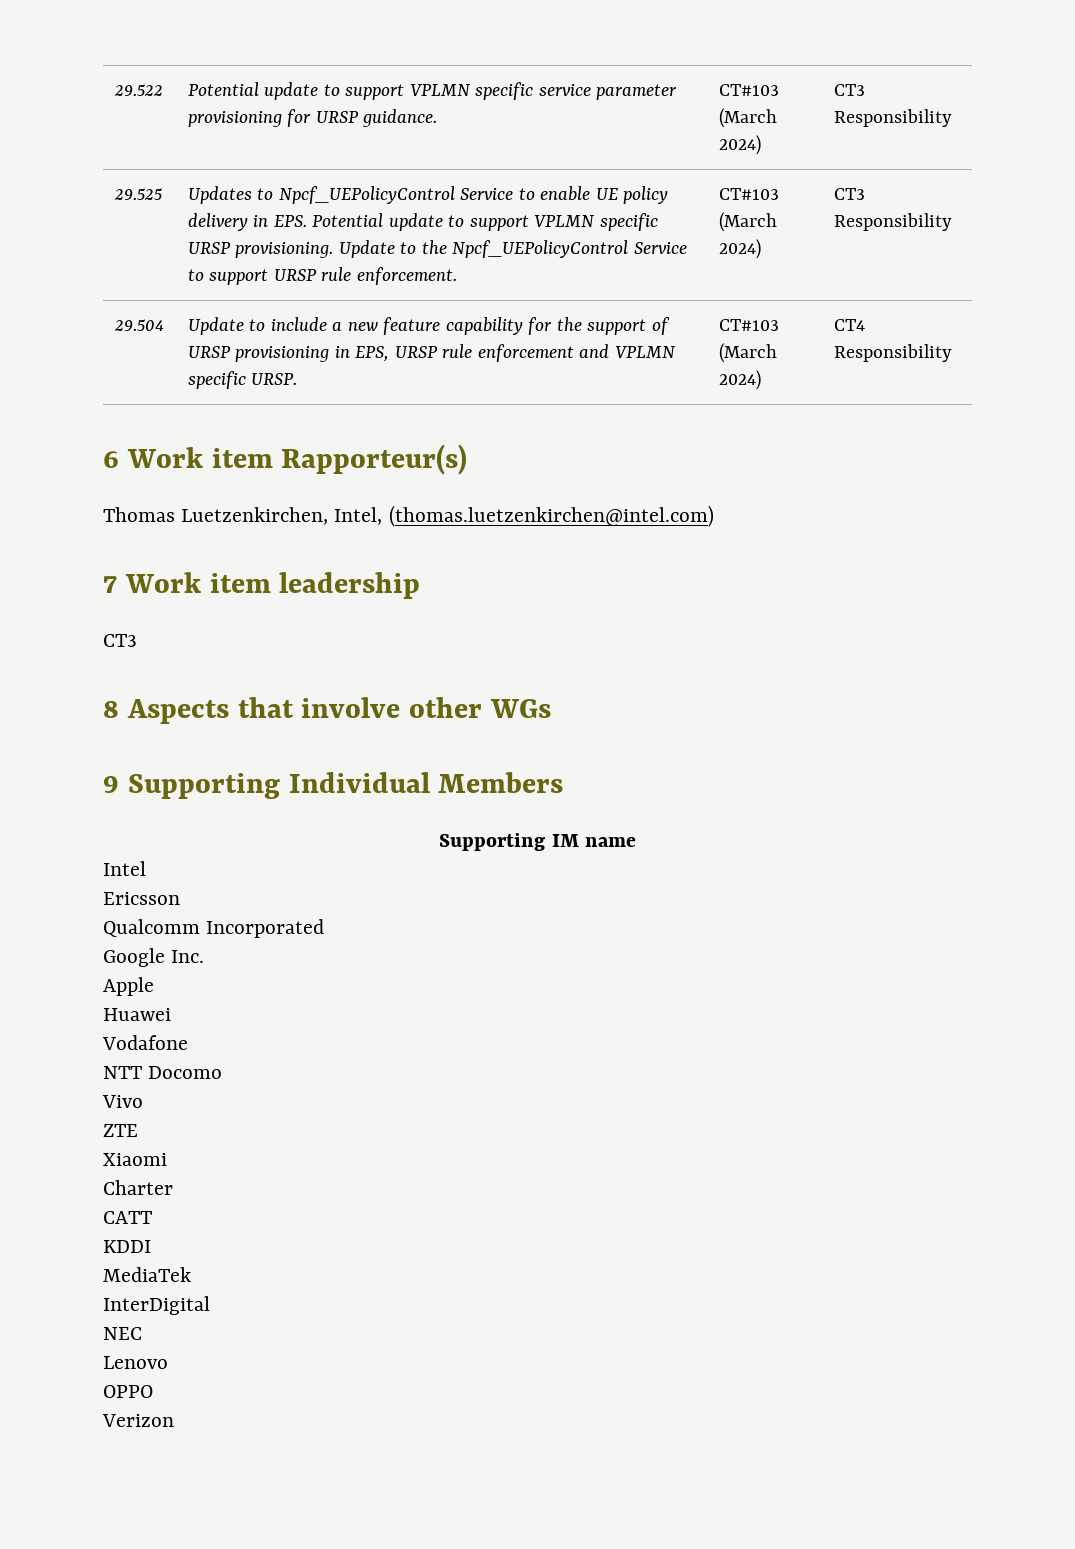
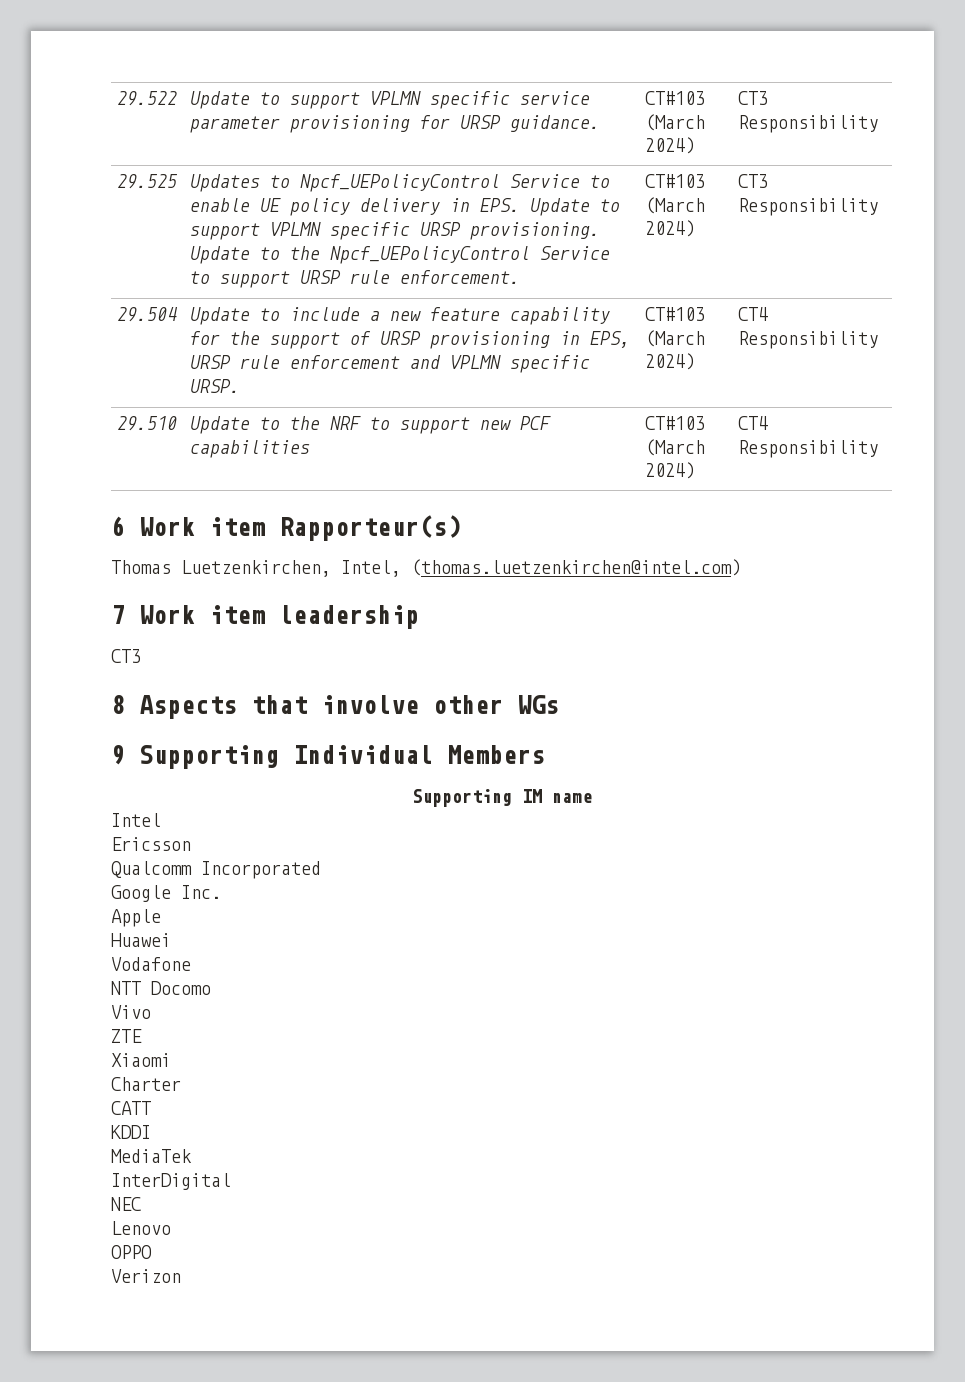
- 29.522 | Potential update to support VPLMN specific service parameter provisioning for URSP guidance. | CT#103 (March 2024) | CT3 Responsibility
+ 29.522 | Update to support VPLMN specific service parameter provisioning for URSP guidance. | CT#103 (March 2024) | CT3 Responsibility
- 29.525 | Updates to Npcf_UEPolicyControl Service to enable UE policy delivery in EPS. Potential update to support VPLMN specific URSP provisioning. Update to the Npcf_UEPolicyControl Service to support URSP rule enforcement. | CT#103 (March 2024) | CT3 Responsibility
+ 29.525 | Updates to Npcf_UEPolicyControl Service to enable UE policy delivery in EPS. Update to support VPLMN specific URSP provisioning. Update to the Npcf_UEPolicyControl Service to support URSP rule enforcement. | CT#103 (March 2024) | CT3 Responsibility
+ 29.510 | Update to the NRF to support new PCF capabilities | CT#103 (March 2024) | CT4 Responsibility

